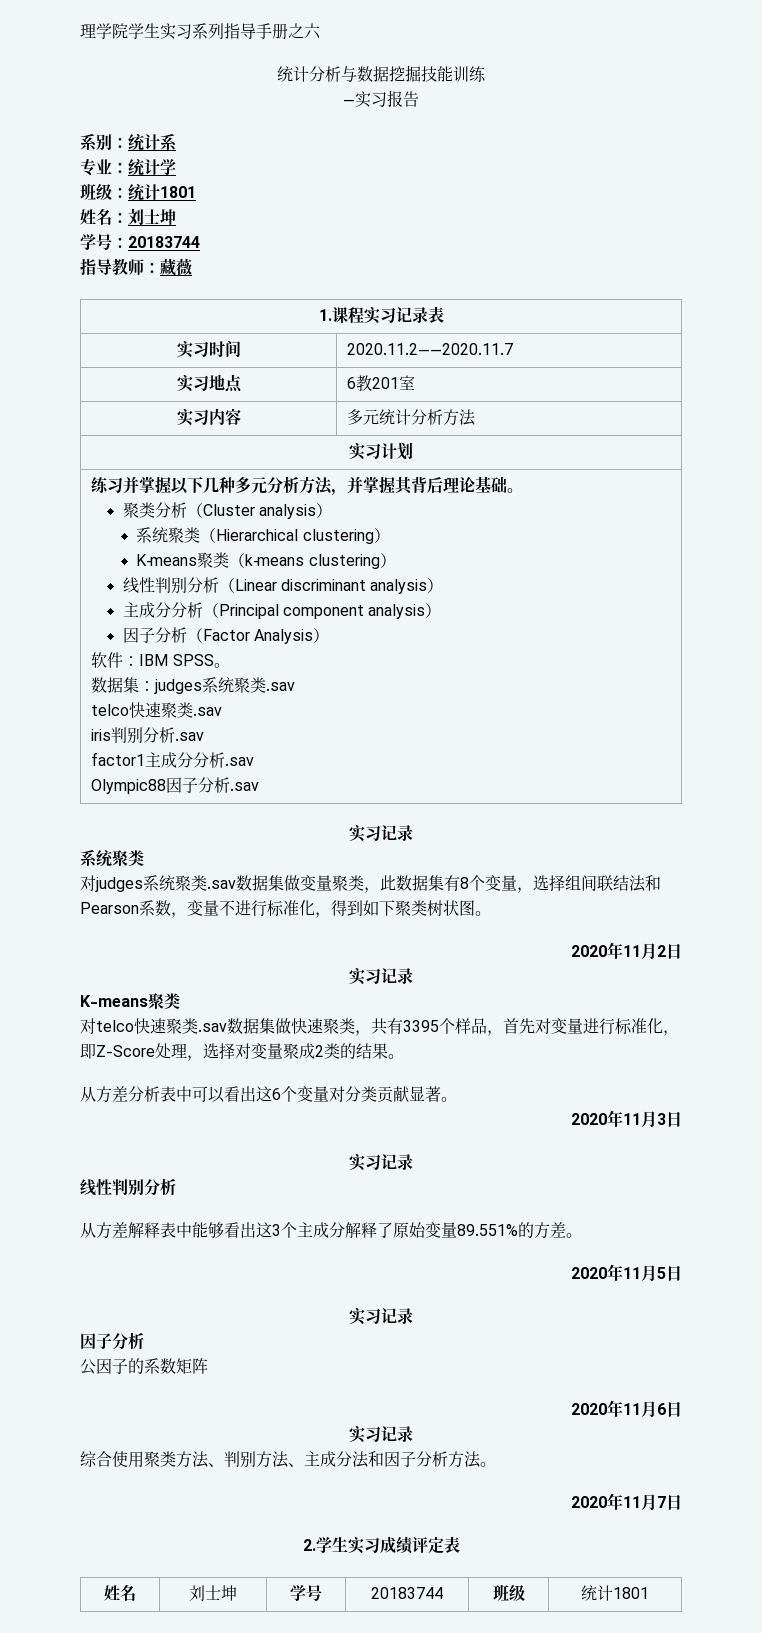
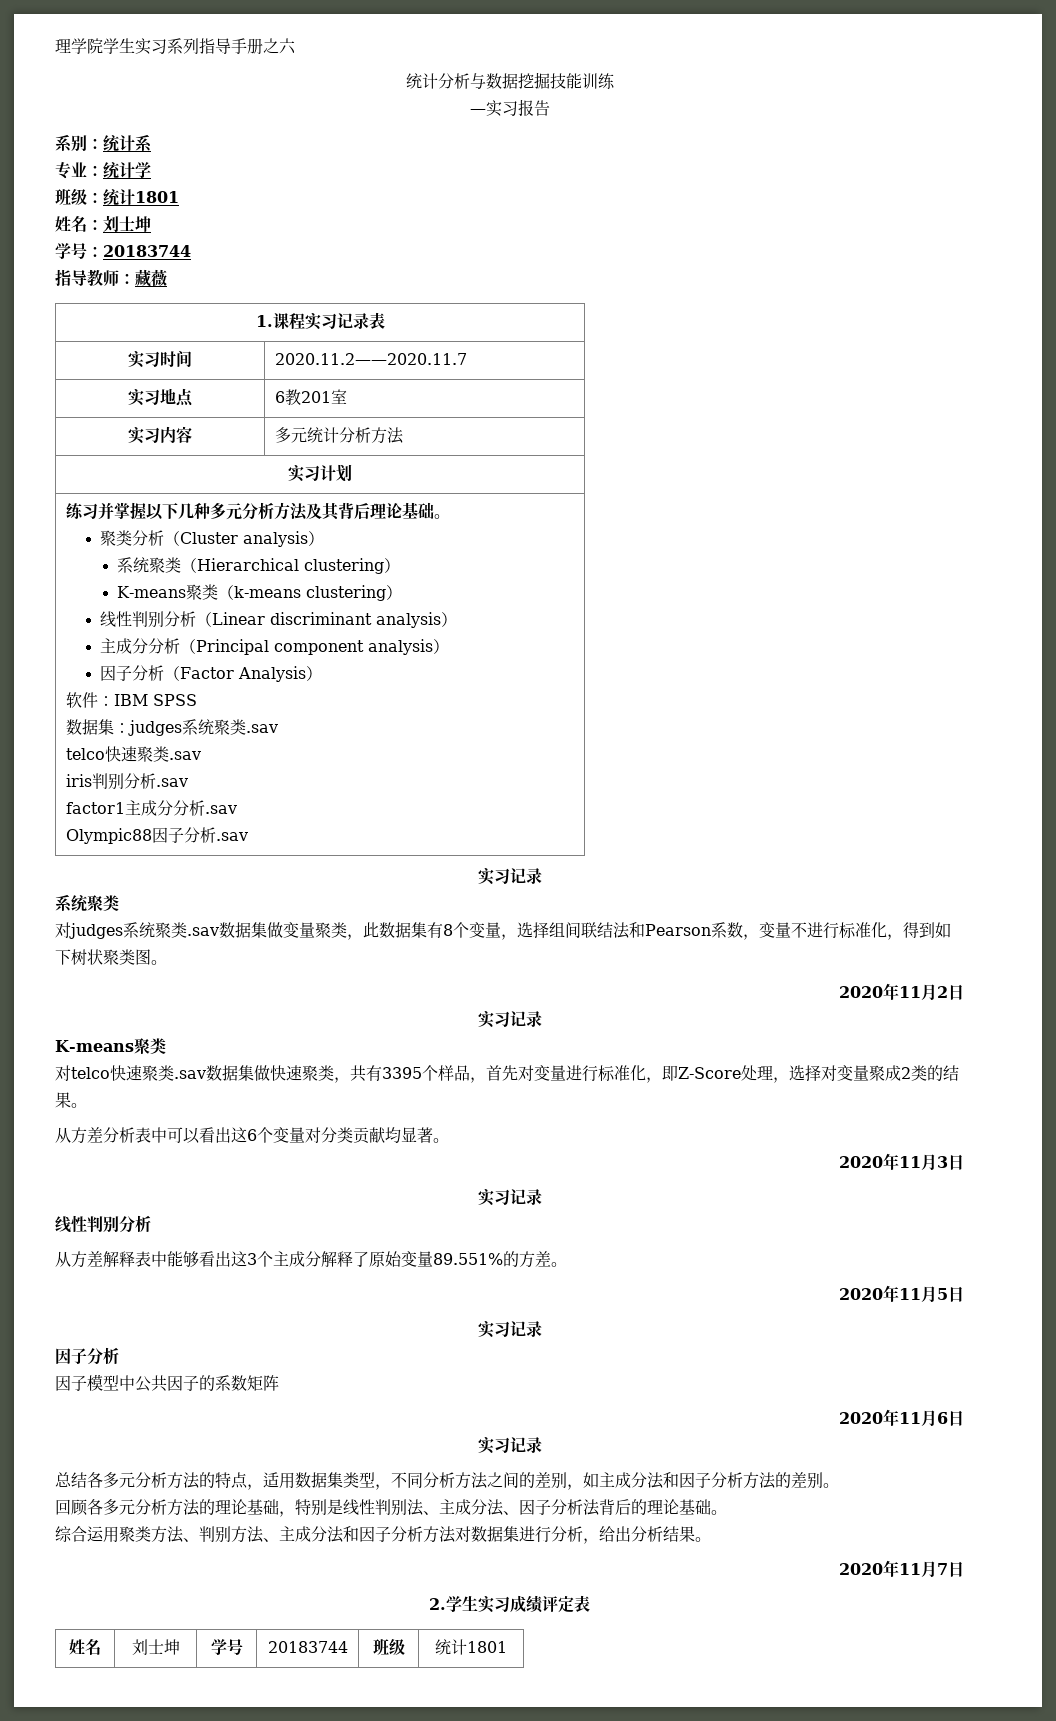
- 练习并掌握以下几种多元分析方法，并掌握其背后理论基础。
+ 练习并掌握以下几种多元分析方法及其背后理论基础。
- 软件：IBM SPSS。
+ 软件：IBM SPSS
- 对judges系统聚类.sav数据集做变量聚类，此数据集有8个变量，选择组间联结法和Pearson系数，变量不进行标准化，得到如下聚类树状图。
+ 对judges系统聚类.sav数据集做变量聚类，此数据集有8个变量，选择组间联结法和Pearson系数，变量不进行标准化，得到如下树状聚类图。
- 从方差分析表中可以看出这6个变量对分类贡献显著。
+ 从方差分析表中可以看出这6个变量对分类贡献均显著。
- 公因子的系数矩阵
+ 因子模型中公共因子的系数矩阵
+ 总结各多元分析方法的特点，适用数据集类型，不同分析方法之间的差别，如主成分法和因子分析方法的差别。
+ 回顾各多元分析方法的理论基础，特别是线性判别法、主成分法、因子分析法背后的理论基础。
- 综合使用聚类方法、判别方法、主成分法和因子分析方法。
+ 综合运用聚类方法、判别方法、主成分法和因子分析方法对数据集进行分析，给出分析结果。

